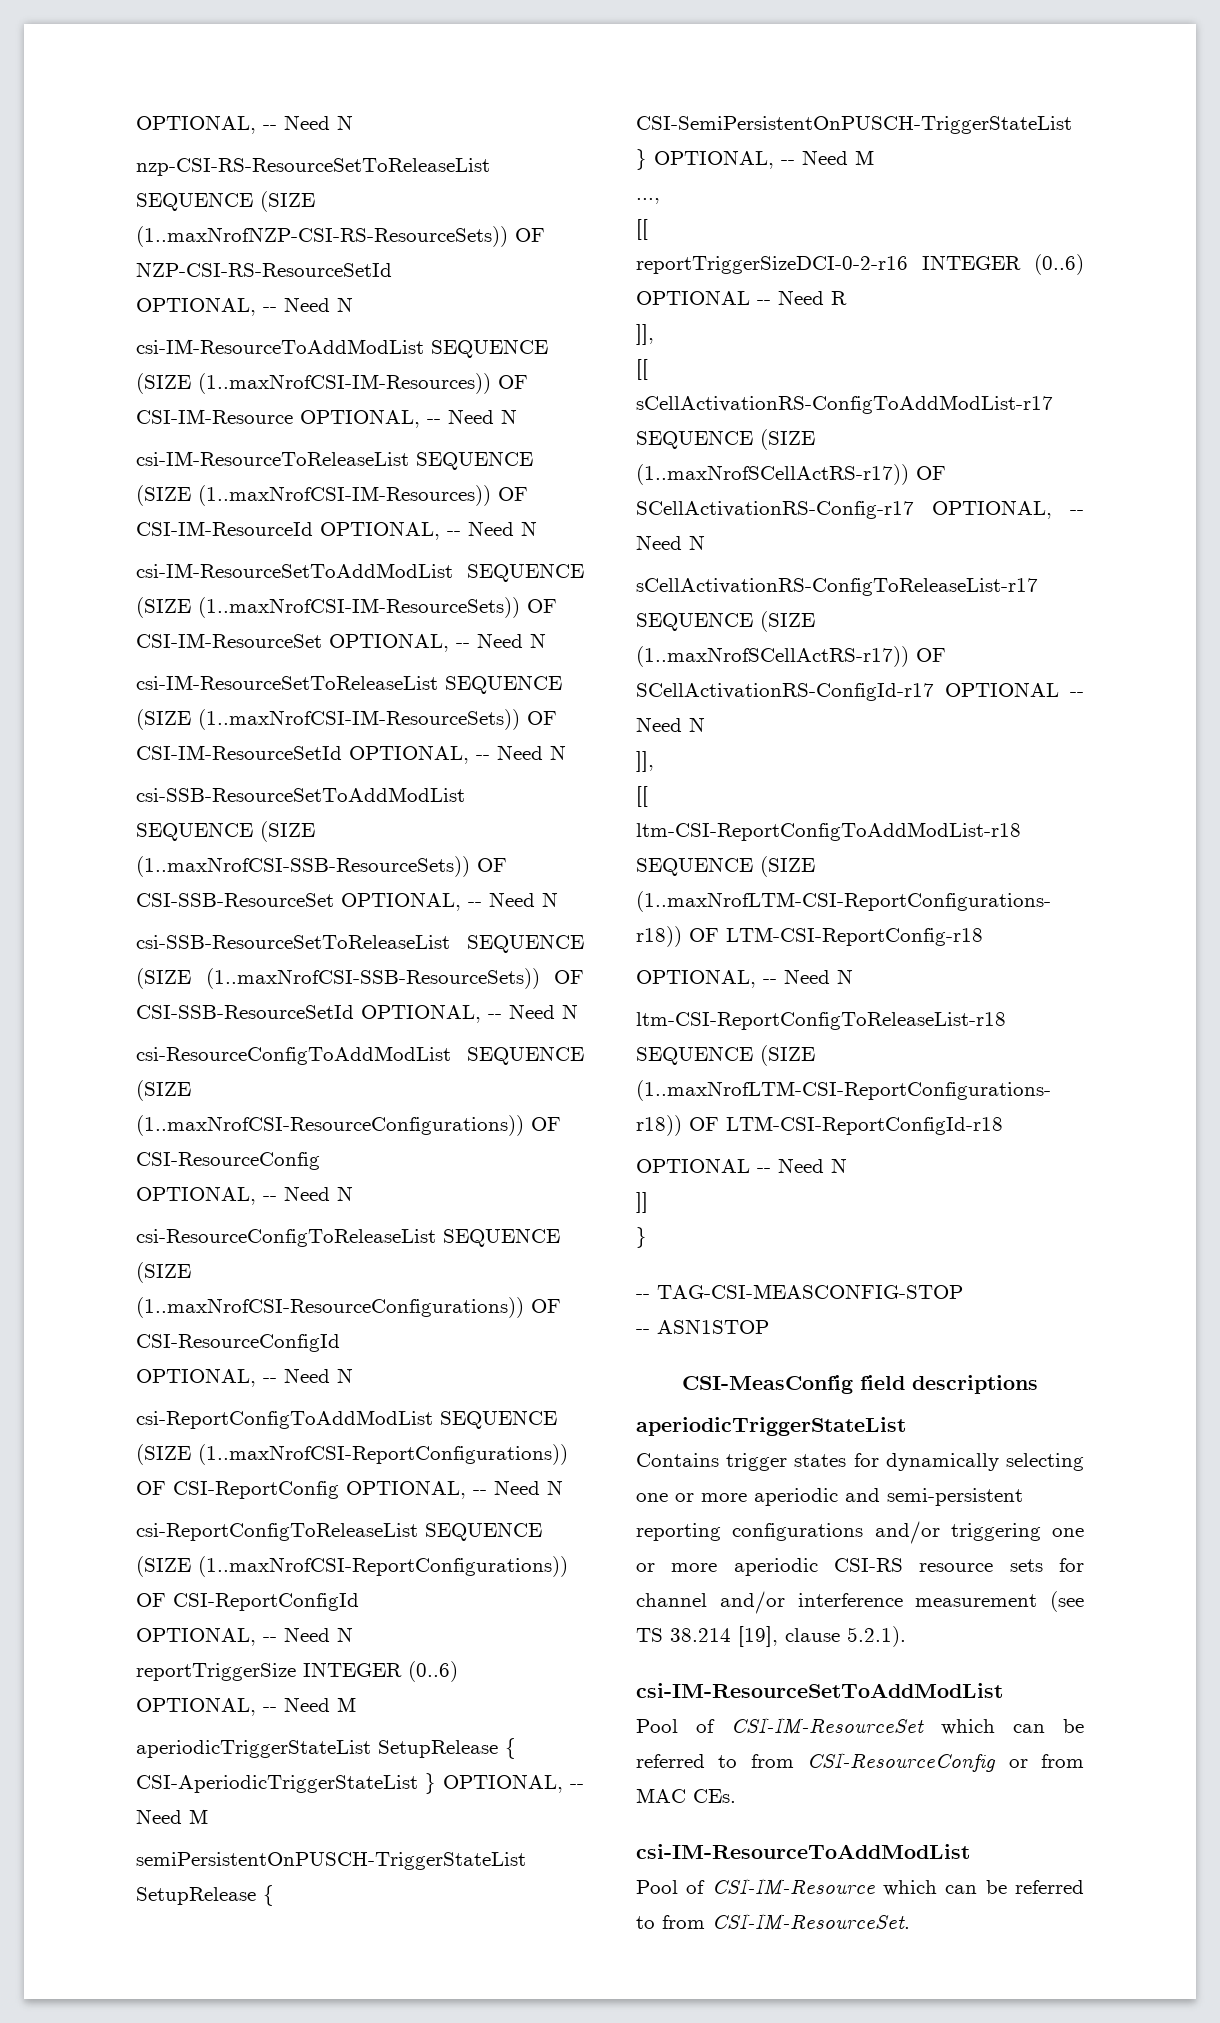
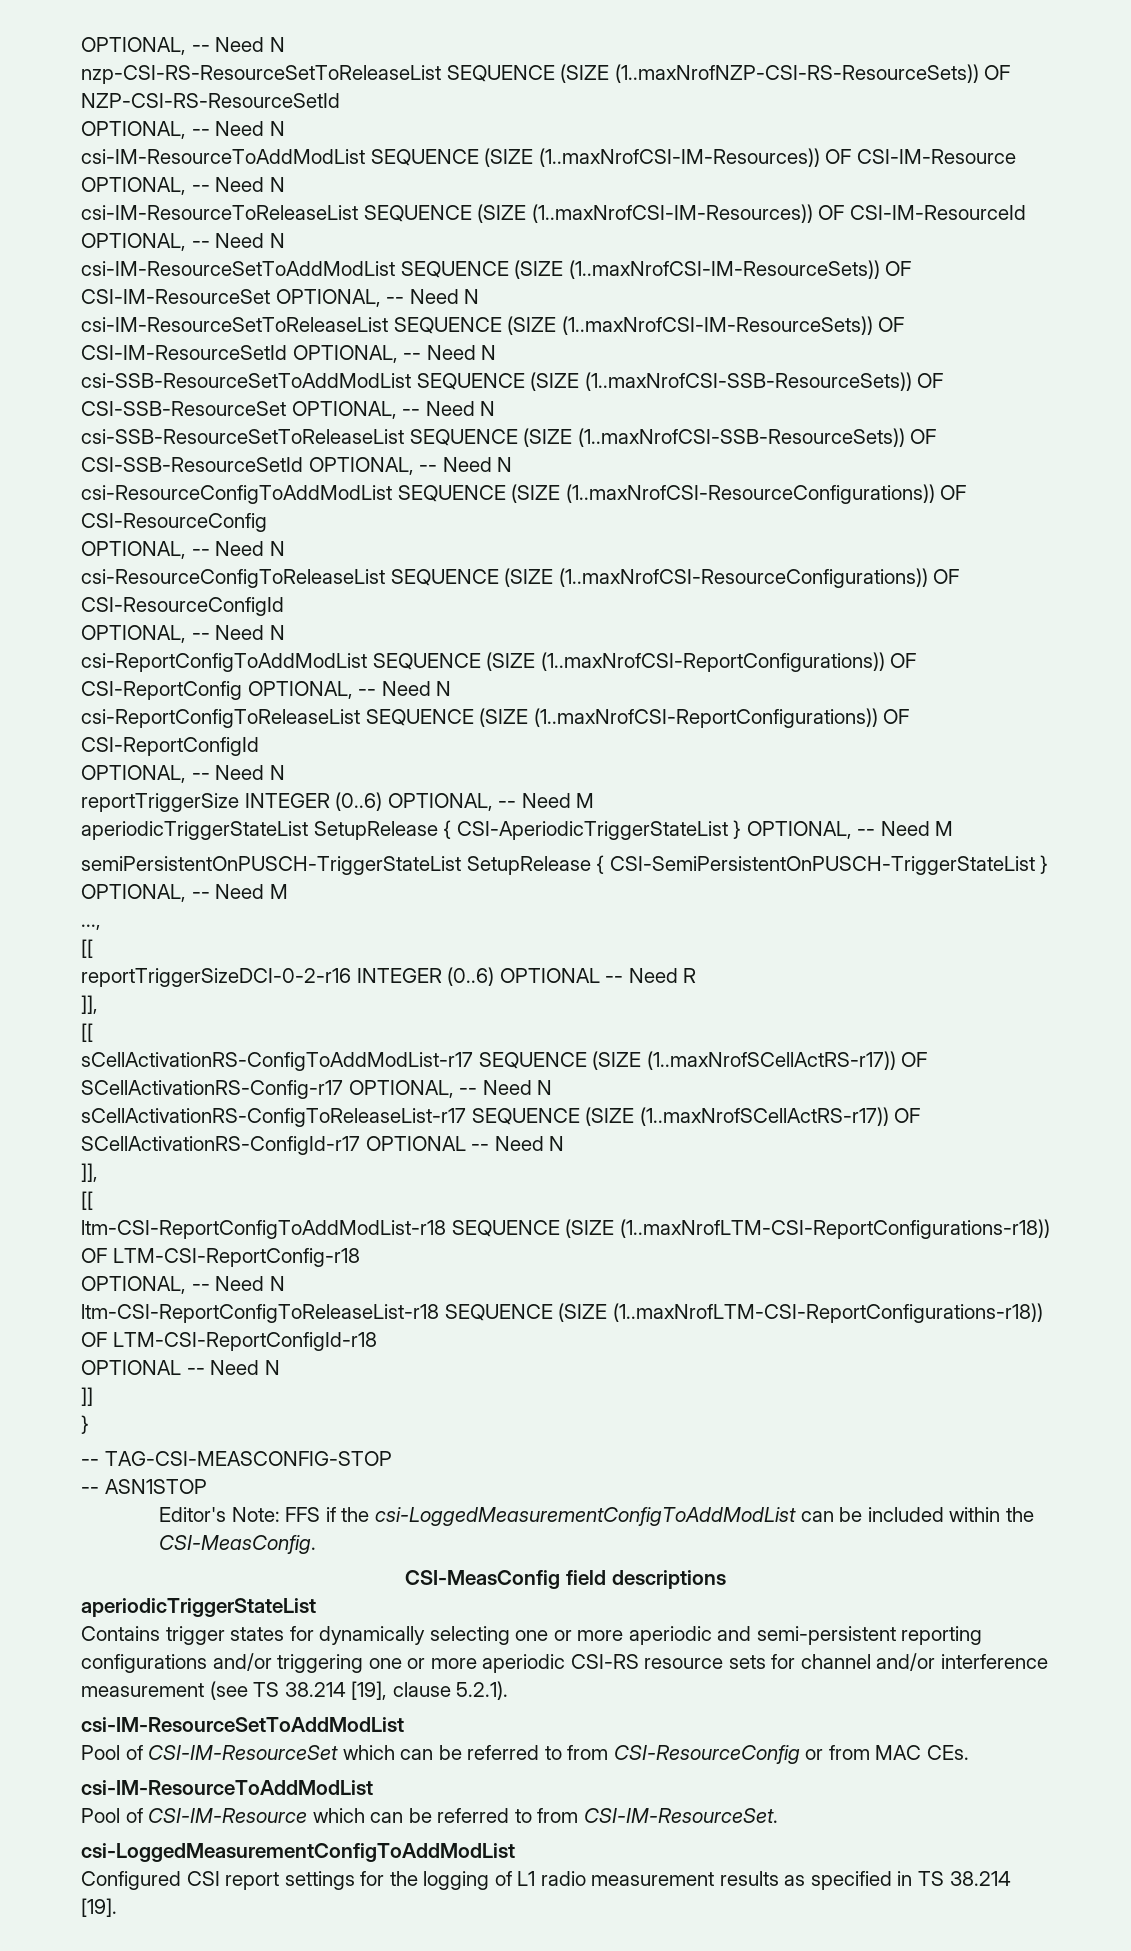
+ Editor's Note: FFS if the csi-LoggedMeasurementConfigToAddModList can be included within the CSI-MeasConfig.
  Pool of CSI-IM-Resource which can be referred to from CSI-IM-ResourceSet.
+ csi-LoggedMeasurementConfigToAddModList
+ Configured CSI report settings for the logging of L1 radio measurement results as specified in TS 38.214 [19].

